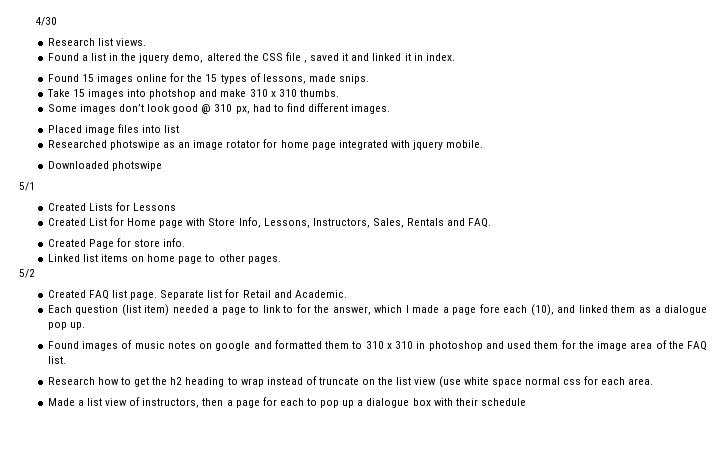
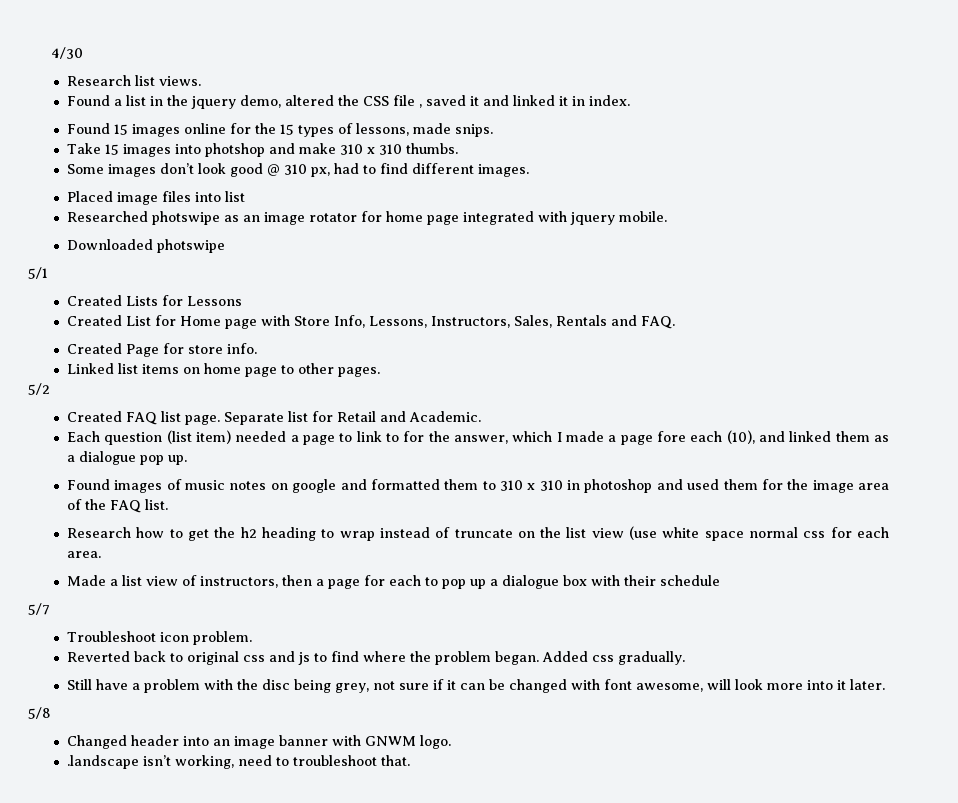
+ 5/7
+ Troubleshoot icon problem.
+ Reverted back to original css and js to find where the problem began. Added css gradually.
+ Still have a problem with the disc being grey, not sure if it can be changed with font awesome, will look more into it later.
+ 5/8
+ Changed header into an image banner with GNWM logo.
+ .landscape isn’t working, need to troubleshoot that.

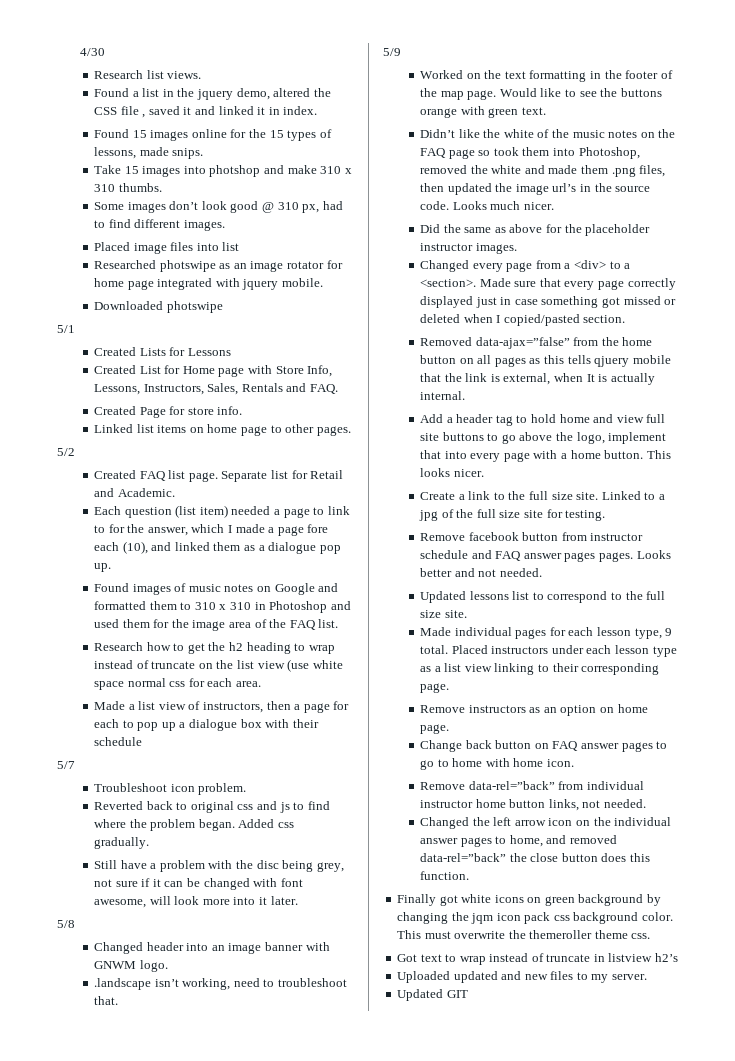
- Found images of music notes on google and formatted them to 310 x 310 in photoshop and used them for the image area of the FAQ list.
+ Found images of music notes on Google and formatted them to 310 x 310 in Photoshop and used them for the image area of the FAQ list.
+ 5/9
+ Worked on the text formatting in the footer of the map page. Would like to see the buttons orange with green text.
+ Didn’t like the white of the music notes on the FAQ page so took them into Photoshop, removed the white and made them .png files, then updated the image url’s in the source code. Looks much nicer.
+ Did the same as above for the placeholder instructor images.
+ Changed every page from a <div> to a <section>. Made sure that every page correctly displayed just in case something got missed or deleted when I copied/pasted section.
+ Removed data-ajax=”false” from the home button on all pages as this tells qjuery mobile that the link is external, when It is actually internal.
+ Add a header tag to hold home and view full site buttons to go above the logo, implement that into every page with a home button. This looks nicer.
+ Create a link to the full size site. Linked to a jpg of the full size site for testing.
+ Remove facebook button from instructor schedule and FAQ answer pages pages. Looks better and not needed.
+ Updated lessons list to correspond to the full size site.
+ Made individual pages for each lesson type, 9 total. Placed instructors under each lesson type as a list view linking to their corresponding page.
+ Remove instructors as an option on home page.
+ Change back button on FAQ answer pages to go to home with home icon.
+ Remove data-rel=”back” from individual instructor home button links, not needed.
+ Changed the left arrow icon on the individual answer pages to home, and removed data-rel=”back” the close button does this function.
+ Finally got white icons on green background by changing the jqm icon pack css background color. This must overwrite the themeroller theme css.
+ Got text to wrap instead of truncate in listview h2’s
+ Uploaded updated and new files to my server.
+ Updated GIT

